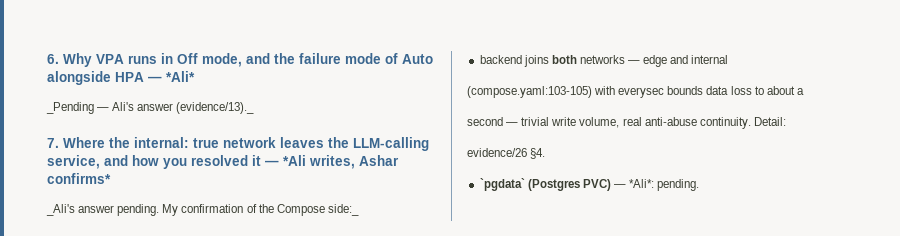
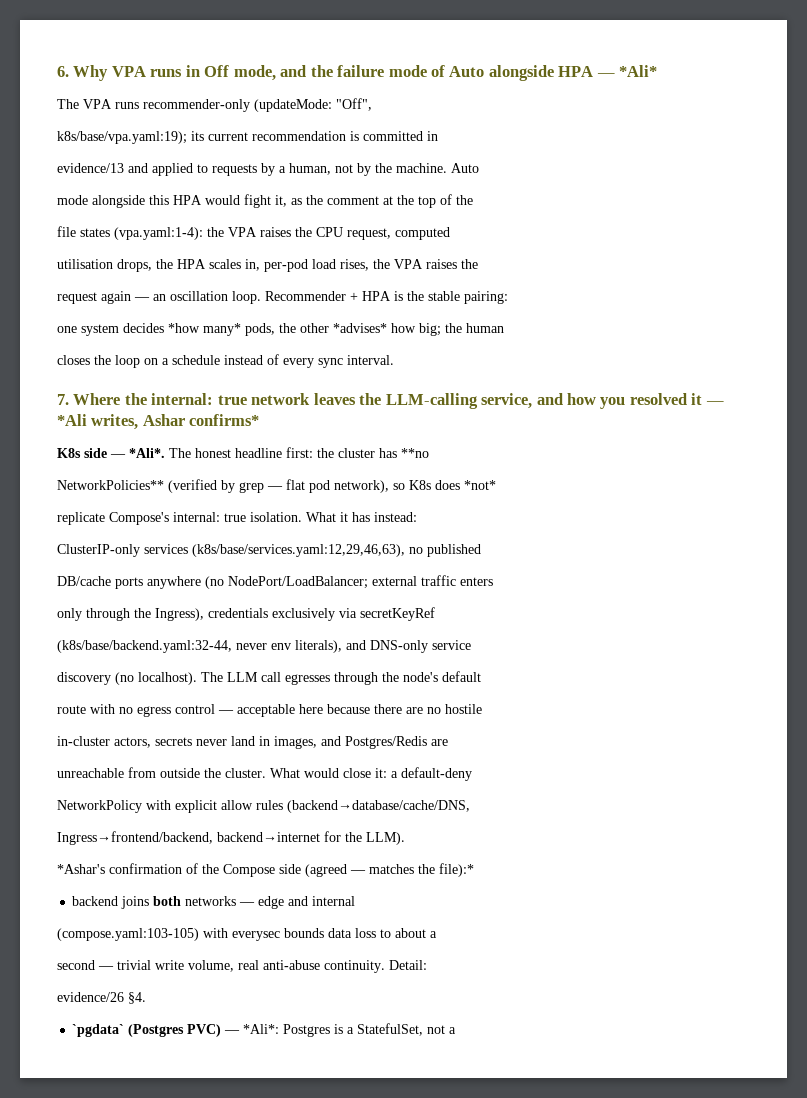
- _Pending — Ali's answer (evidence/13)._
+ The VPA runs recommender-only (updateMode: "Off",
+ k8s/base/vpa.yaml:19); its current recommendation is committed in
+ evidence/13 and applied to requests by a human, not by the machine. Auto
+ mode alongside this HPA would fight it, as the comment at the top of the
+ file states (vpa.yaml:1-4): the VPA raises the CPU request, computed
+ utilisation drops, the HPA scales in, per-pod load rises, the VPA raises the
+ request again — an oscillation loop. Recommender + HPA is the stable pairing:
+ one system decides *how many* pods, the other *advises* how big; the human
+ closes the loop on a schedule instead of every sync interval.
- _Ali's answer pending. My confirmation of the Compose side:_
+ K8s side — *Ali*. The honest headline first: the cluster has **no
+ NetworkPolicies** (verified by grep — flat pod network), so K8s does *not*
+ replicate Compose's internal: true isolation. What it has instead:
+ ClusterIP-only services (k8s/base/services.yaml:12,29,46,63), no published
+ DB/cache ports anywhere (no NodePort/LoadBalancer; external traffic enters
+ only through the Ingress), credentials exclusively via secretKeyRef
+ (k8s/base/backend.yaml:32-44, never env literals), and DNS-only service
+ discovery (no localhost). The LLM call egresses through the node's default
+ route with no egress control — acceptable here because there are no hostile
+ in-cluster actors, secrets never land in images, and Postgres/Redis are
+ unreachable from outside the cluster. What would close it: a default-deny
+ NetworkPolicy with explicit allow rules (backend→database/cache/DNS,
+ Ingress→frontend/backend, backend→internet for the LLM).
+ *Ashar's confirmation of the Compose side (agreed — matches the file):*
- `pgdata` (Postgres PVC) — *Ali*: pending.
+ `pgdata` (Postgres PVC) — *Ali*: Postgres is a StatefulSet, not a

